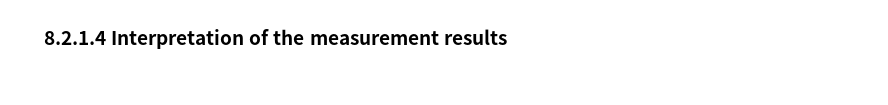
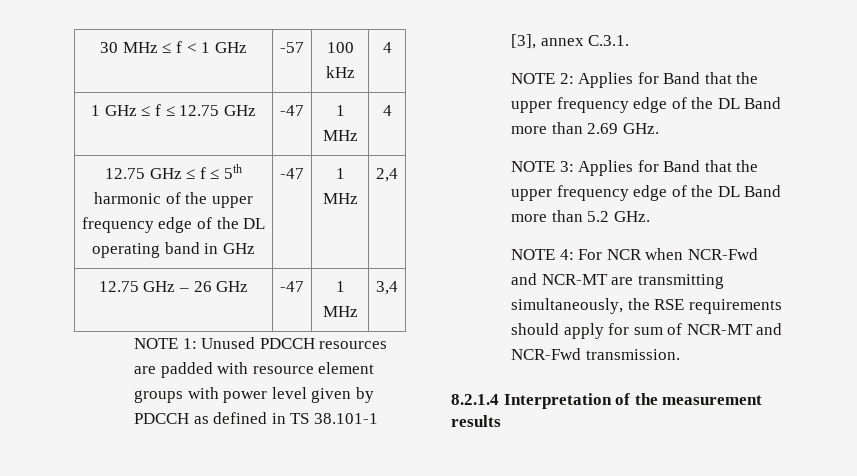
+ 30 MHz ≤ f < 1 GHz | -57 | 100 kHz | 4
+ 1 GHz ≤ f ≤ 12.75 GHz | -47 | 1 MHz | 4
+ 12.75 GHz ≤ f ≤ 5th harmonic of the upper frequency edge of the DL operating band in GHz | -47 | 1 MHz | 2,4
+ 12.75 GHz – 26 GHz | -47 | 1 MHz | 3,4
+ NOTE 1: Unused PDCCH resources are padded with resource element groups with power level given by PDCCH as defined in TS 38.101-1 [3], annex C.3.1.
+ NOTE 2: Applies for Band that the upper frequency edge of the DL Band more than 2.69 GHz.
+ NOTE 3: Applies for Band that the upper frequency edge of the DL Band more than 5.2 GHz.
+ NOTE 4: For NCR when NCR-Fwd and NCR-MT are transmitting simultaneously, the RSE requirements should apply for sum of NCR-MT and NCR-Fwd transmission.

